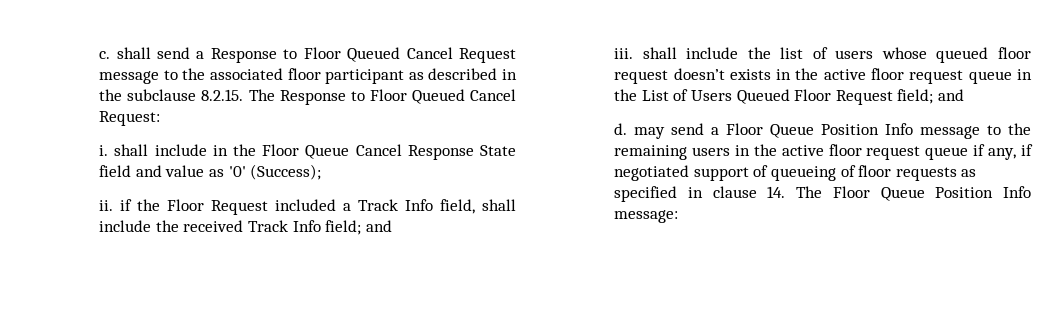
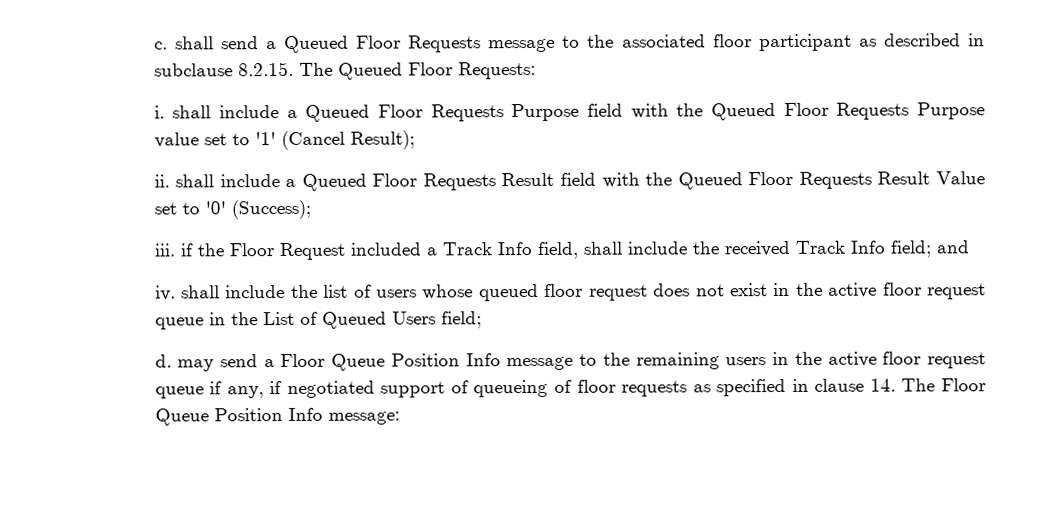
- c. shall send a Response to Floor Queued Cancel Request message to the associated floor participant as described in the subclause 8.2.15. The Response to Floor Queued Cancel Request:
- i. shall include in the Floor Queue Cancel Response State field and value as '0' (Success);
+ c. shall send a Queued Floor Requests message to the associated floor participant as described in subclause 8.2.15. The Queued Floor Requests:
+ i. shall include a Queued Floor Requests Purpose field with the Queued Floor Requests Purpose value set to '1' (Cancel Result);
+ ii. shall include a Queued Floor Requests Result field with the Queued Floor Requests Result Value set to '0' (Success);
- ii. if the Floor Request included a Track Info field, shall include the received Track Info field; and
+ iii. if the Floor Request included a Track Info field, shall include the received Track Info field; and
- iii. shall include the list of users whose queued floor request doesn’t exists in the active floor request queue in the List of Users Queued Floor Request field; and
+ iv. shall include the list of users whose queued floor request does not exist in the active floor request queue in the List of Queued Users field;

